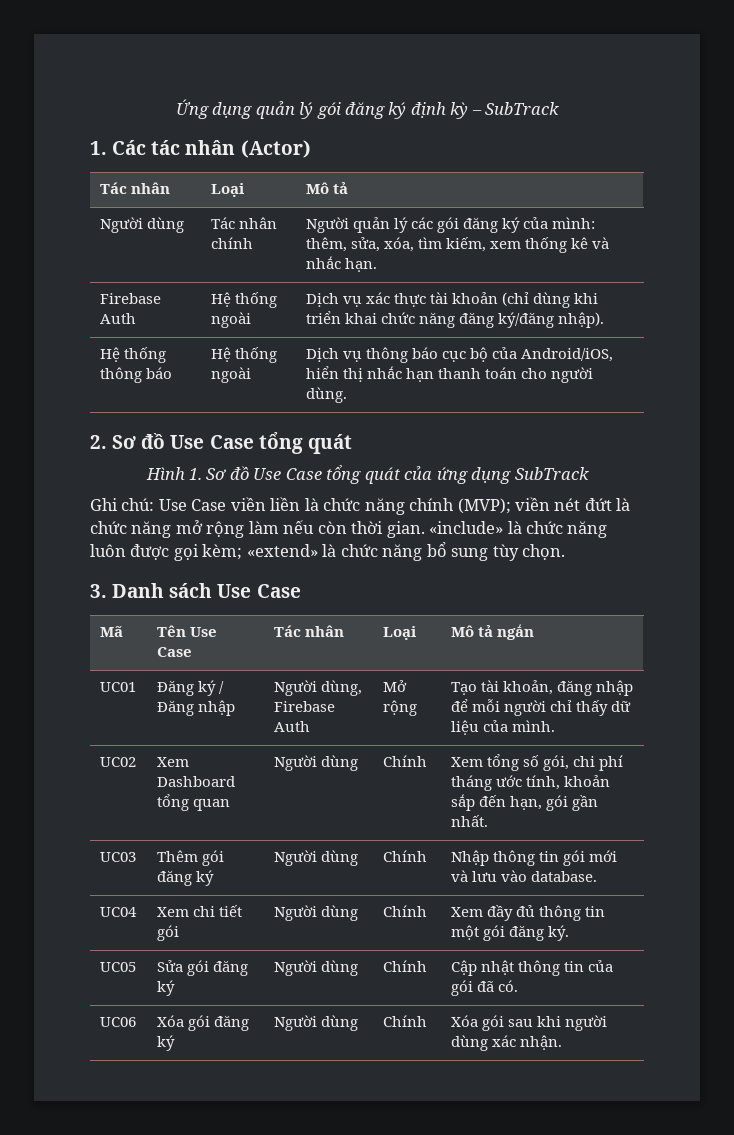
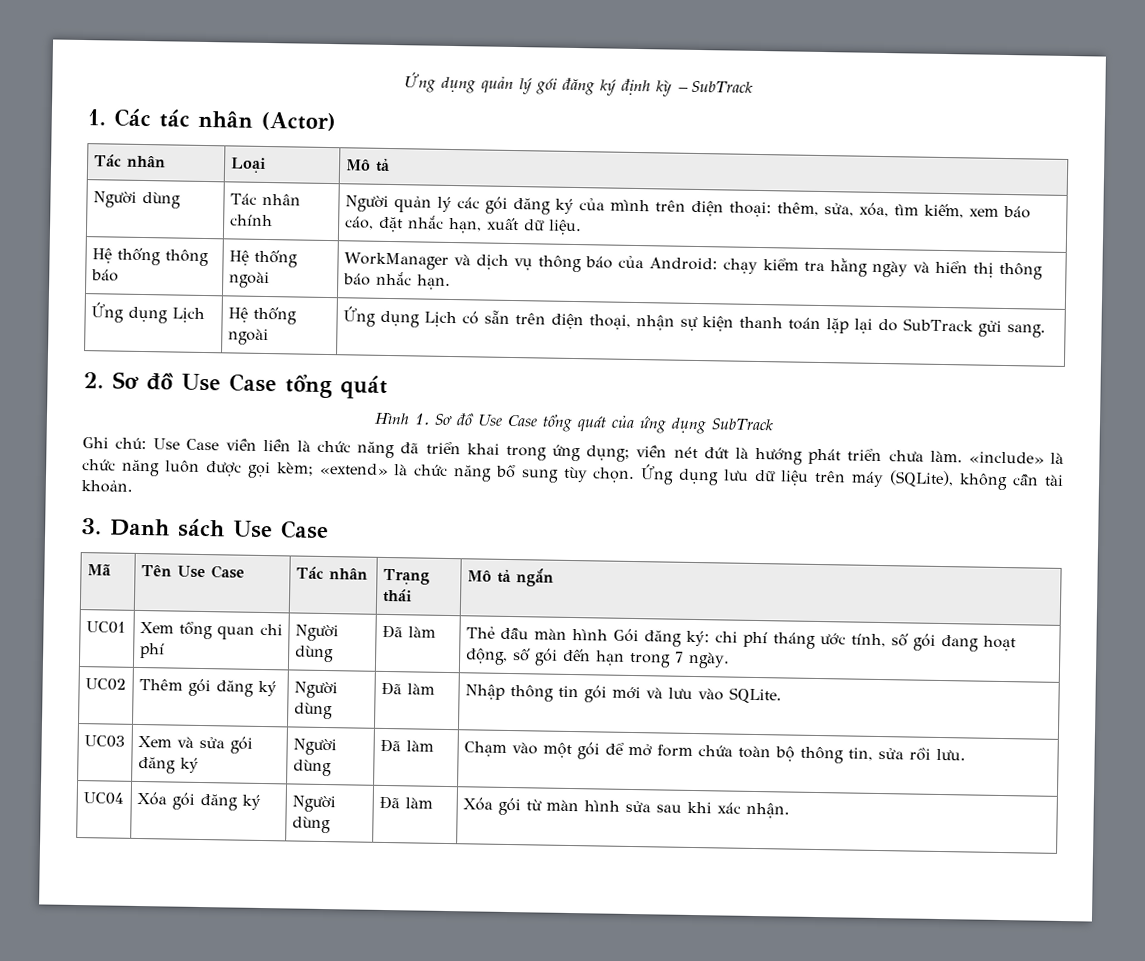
- Người dùng | Tác nhân chính | Người quản lý các gói đăng ký của mình: thêm, sửa, xóa, tìm kiếm, xem thống kê và nhắc hạn.
- Firebase Auth | Hệ thống ngoài | Dịch vụ xác thực tài khoản (chỉ dùng khi triển khai chức năng đăng ký/đăng nhập).
+ Người dùng | Tác nhân chính | Người quản lý các gói đăng ký của mình trên điện thoại: thêm, sửa, xóa, tìm kiếm, xem báo cáo, đặt nhắc hạn, xuất dữ liệu.
- Hệ thống thông báo | Hệ thống ngoài | Dịch vụ thông báo cục bộ của Android/iOS, hiển thị nhắc hạn thanh toán cho người dùng.
+ Hệ thống thông báo | Hệ thống ngoài | WorkManager và dịch vụ thông báo của Android: chạy kiểm tra hằng ngày và hiển thị thông báo nhắc hạn.
+ Ứng dụng Lịch | Hệ thống ngoài | Ứng dụng Lịch có sẵn trên điện thoại, nhận sự kiện thanh toán lặp lại do SubTrack gửi sang.
- Ghi chú: Use Case viền liền là chức năng chính (MVP); viền nét đứt là chức năng mở rộng làm nếu còn thời gian.
+ Ghi chú: Use Case viền liền là chức năng đã triển khai trong ứng dụng; viền nét đứt là hướng phát triển chưa làm.
+ Ứng dụng lưu dữ liệu trên máy (SQLite), không cần tài khoản.
- Mã | Tên Use Case | Tác nhân | Loại | Mô tả ngắn
+ Mã | Tên Use Case | Tác nhân | Trạng thái | Mô tả ngắn
- UC01 | Đăng ký / Đăng nhập | Người dùng, Firebase Auth | Mở rộng | Tạo tài khoản, đăng nhập để mỗi người chỉ thấy dữ liệu của mình.
- UC02 | Xem Dashboard tổng quan | Người dùng | Chính | Xem tổng số gói, chi phí tháng ước tính, khoản sắp đến hạn, gói gần nhất.
- UC03 | Thêm gói đăng ký | Người dùng | Chính | Nhập thông tin gói mới và lưu vào database.
- UC04 | Xem chi tiết gói | Người dùng | Chính | Xem đầy đủ thông tin một gói đăng ký.
- UC05 | Sửa gói đăng ký | Người dùng | Chính | Cập nhật thông tin của gói đã có.
- UC06 | Xóa gói đăng ký | Người dùng | Chính | Xóa gói sau khi người dùng xác nhận.
+ UC01 | Xem tổng quan chi phí | Người dùng | Đã làm | Thẻ đầu màn hình Gói đăng ký: chi phí tháng ước tính, số gói đang hoạt động, số gói đến hạn trong 7 ngày.
+ UC02 | Thêm gói đăng ký | Người dùng | Đã làm | Nhập thông tin gói mới và lưu vào SQLite.
+ UC03 | Xem và sửa gói đăng ký | Người dùng | Đã làm | Chạm vào một gói để mở form chứa toàn bộ thông tin, sửa rồi lưu.
+ UC04 | Xóa gói đăng ký | Người dùng | Đã làm | Xóa gói từ màn hình sửa sau khi xác nhận.

